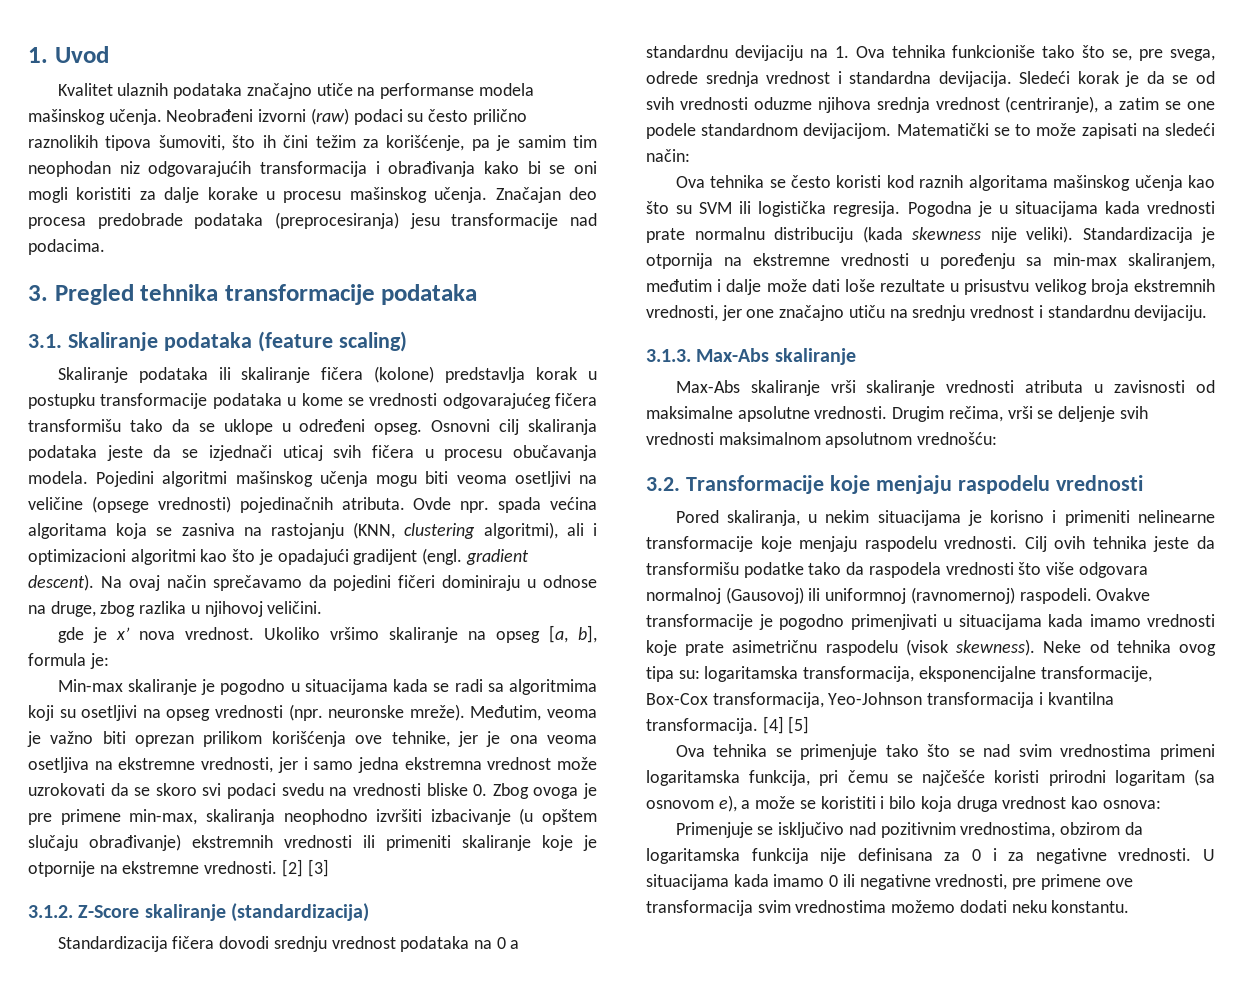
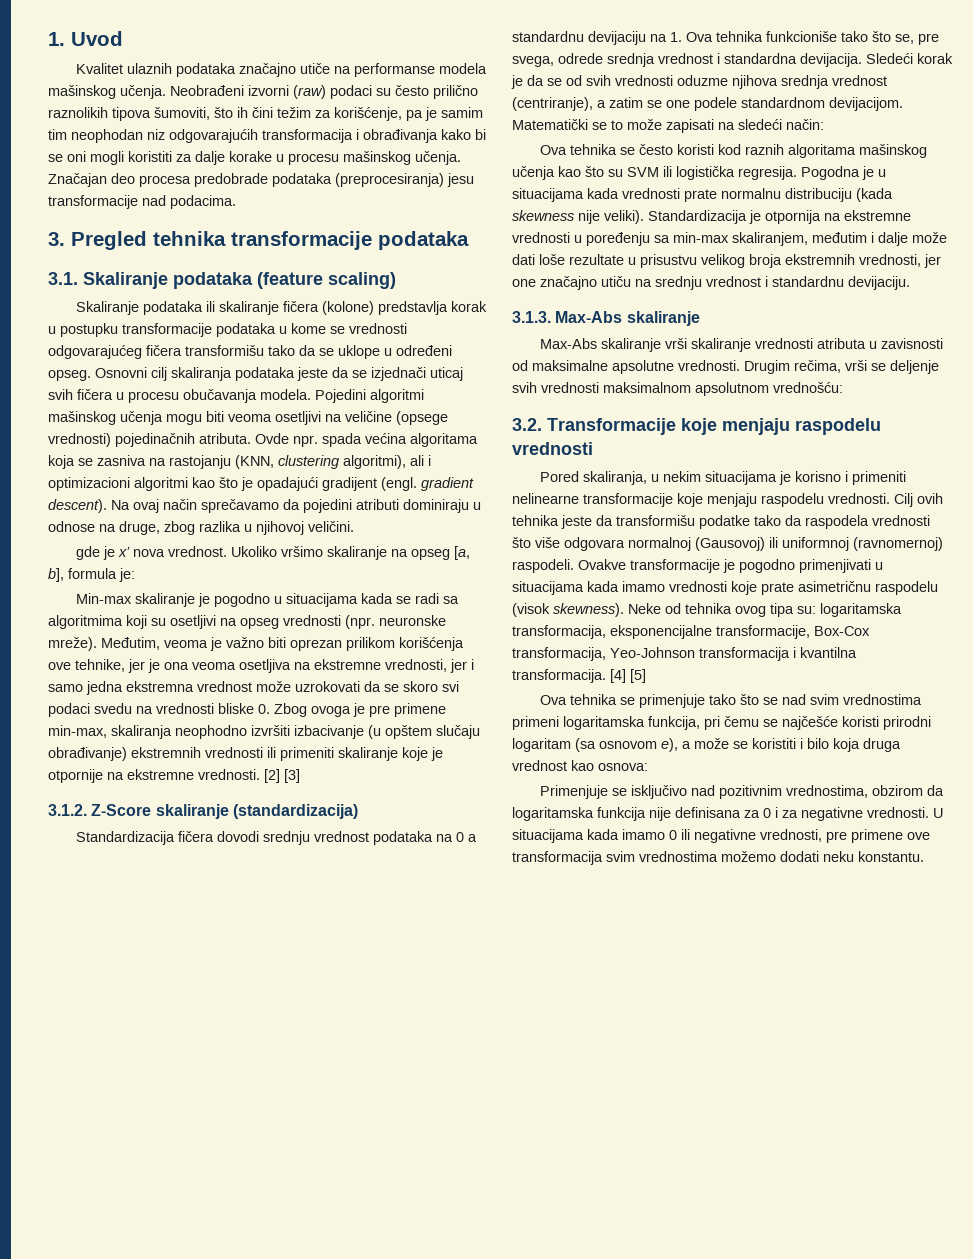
- Na ovaj način sprečavamo da pojedini fičeri dominiraju u odnose na druge, zbog razlika u njihovoj veličini.
+ Na ovaj način sprečavamo da pojedini atributi dominiraju u odnose na druge, zbog razlika u njihovoj veličini.

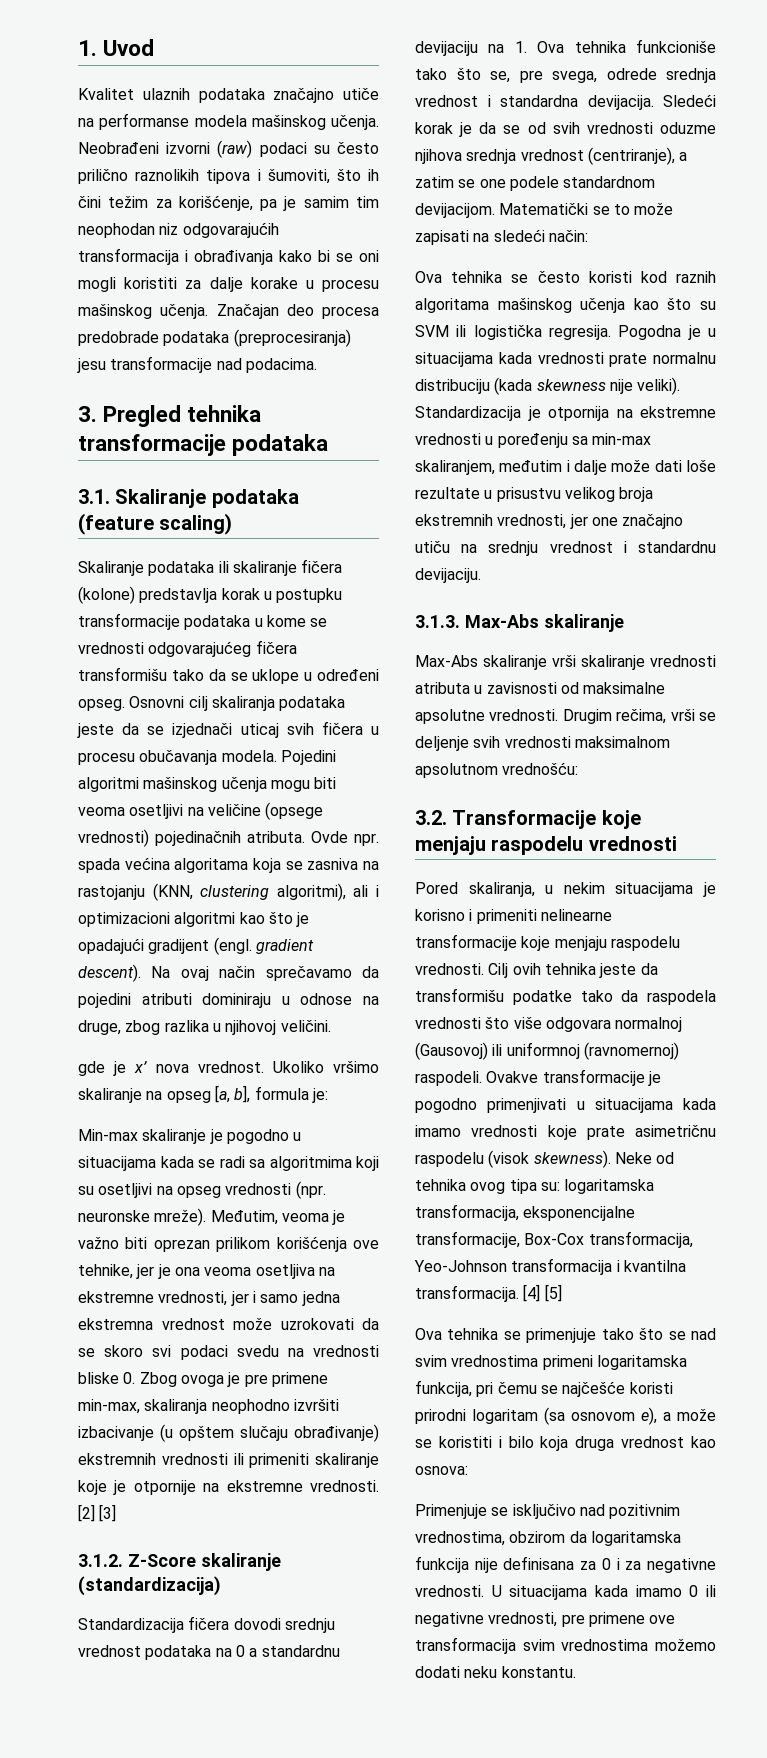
- Neobrađeni izvorni (raw) podaci su često prilično raznolikih tipova šumoviti, što ih čini težim za korišćenje, pa je samim tim neophodan niz odgovarajućih transformacija i obrađivanja kako bi se oni mogli koristiti za dalje korake u procesu mašinskog učenja.
+ Neobrađeni izvorni (raw) podaci su često prilično raznolikih tipova i šumoviti, što ih čini težim za korišćenje, pa je samim tim neophodan niz odgovarajućih transformacija i obrađivanja kako bi se oni mogli koristiti za dalje korake u procesu mašinskog učenja.

